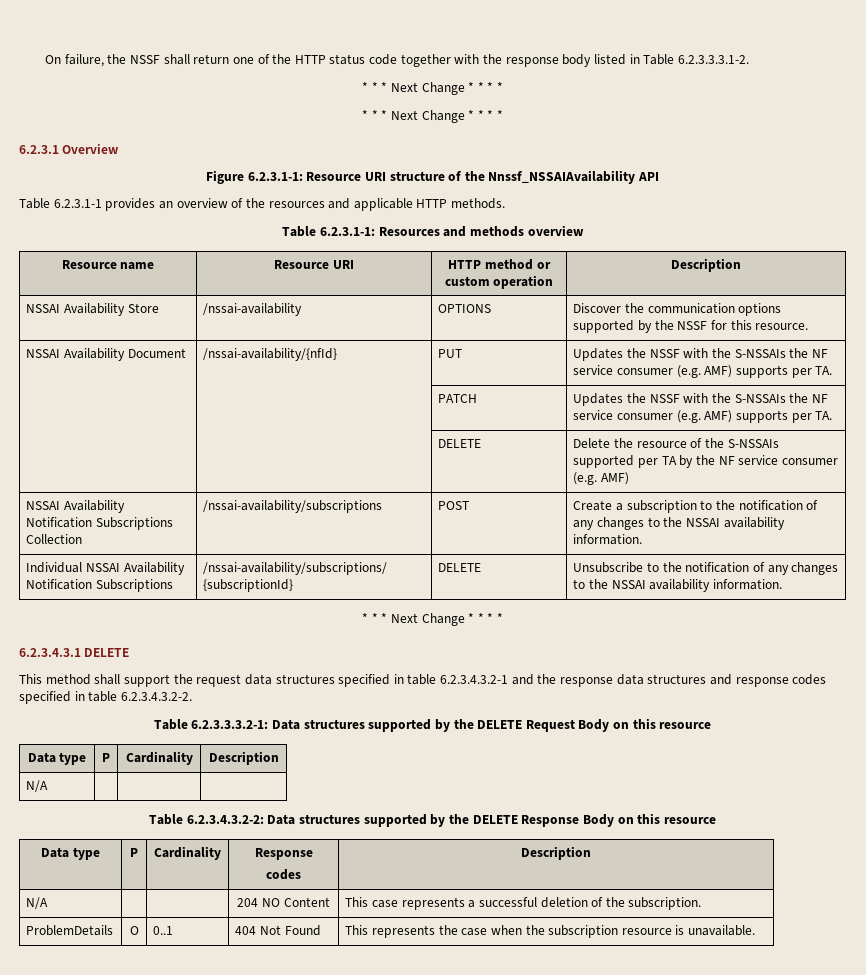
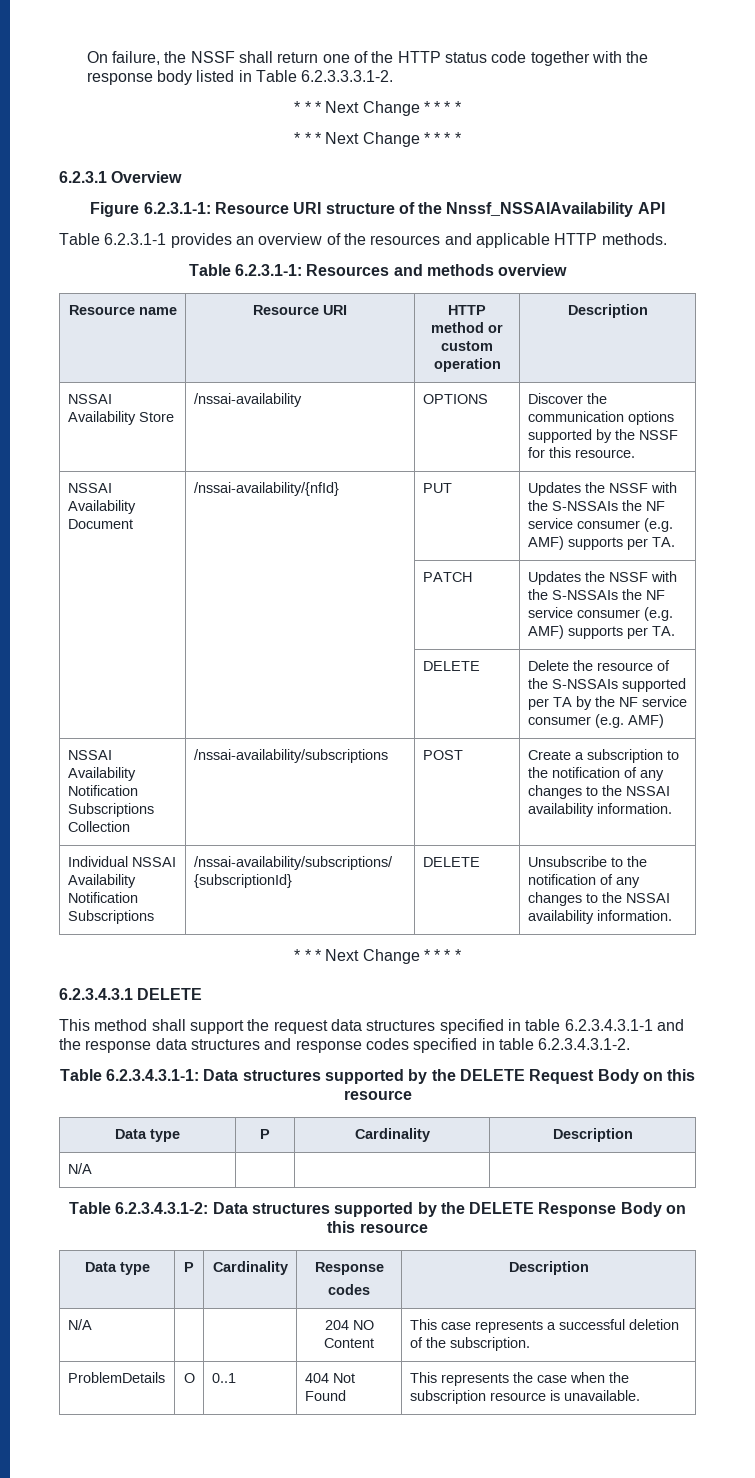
- This method shall support the request data structures specified in table 6.2.3.4.3.2-1 and the response data structures and response codes specified in table 6.2.3.4.3.2-2.
- Table 6.2.3.3.3.2-1: Data structures supported by the DELETE Request Body on this resource
+ This method shall support the request data structures specified in table 6.2.3.4.3.1-1 and the response data structures and response codes specified in table 6.2.3.4.3.1-2.
+ Table 6.2.3.4.3.1-1: Data structures supported by the DELETE Request Body on this resource
- Table 6.2.3.4.3.2-2: Data structures supported by the DELETE Response Body on this resource
+ Table 6.2.3.4.3.1-2: Data structures supported by the DELETE Response Body on this resource

